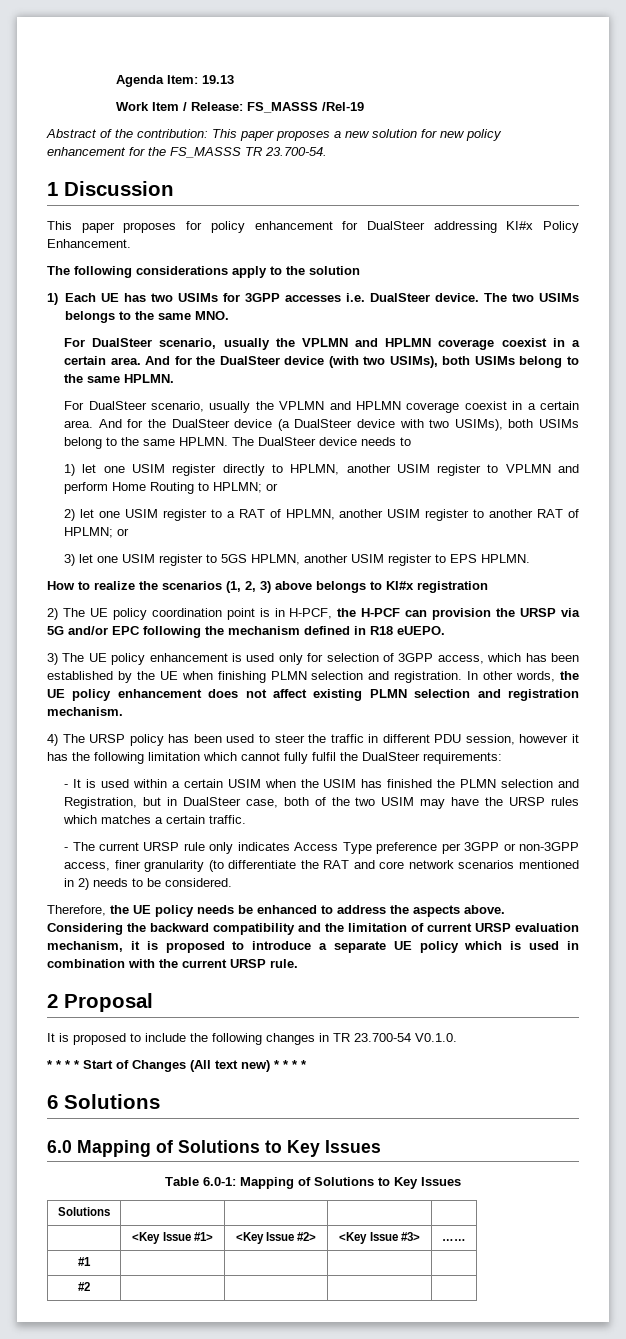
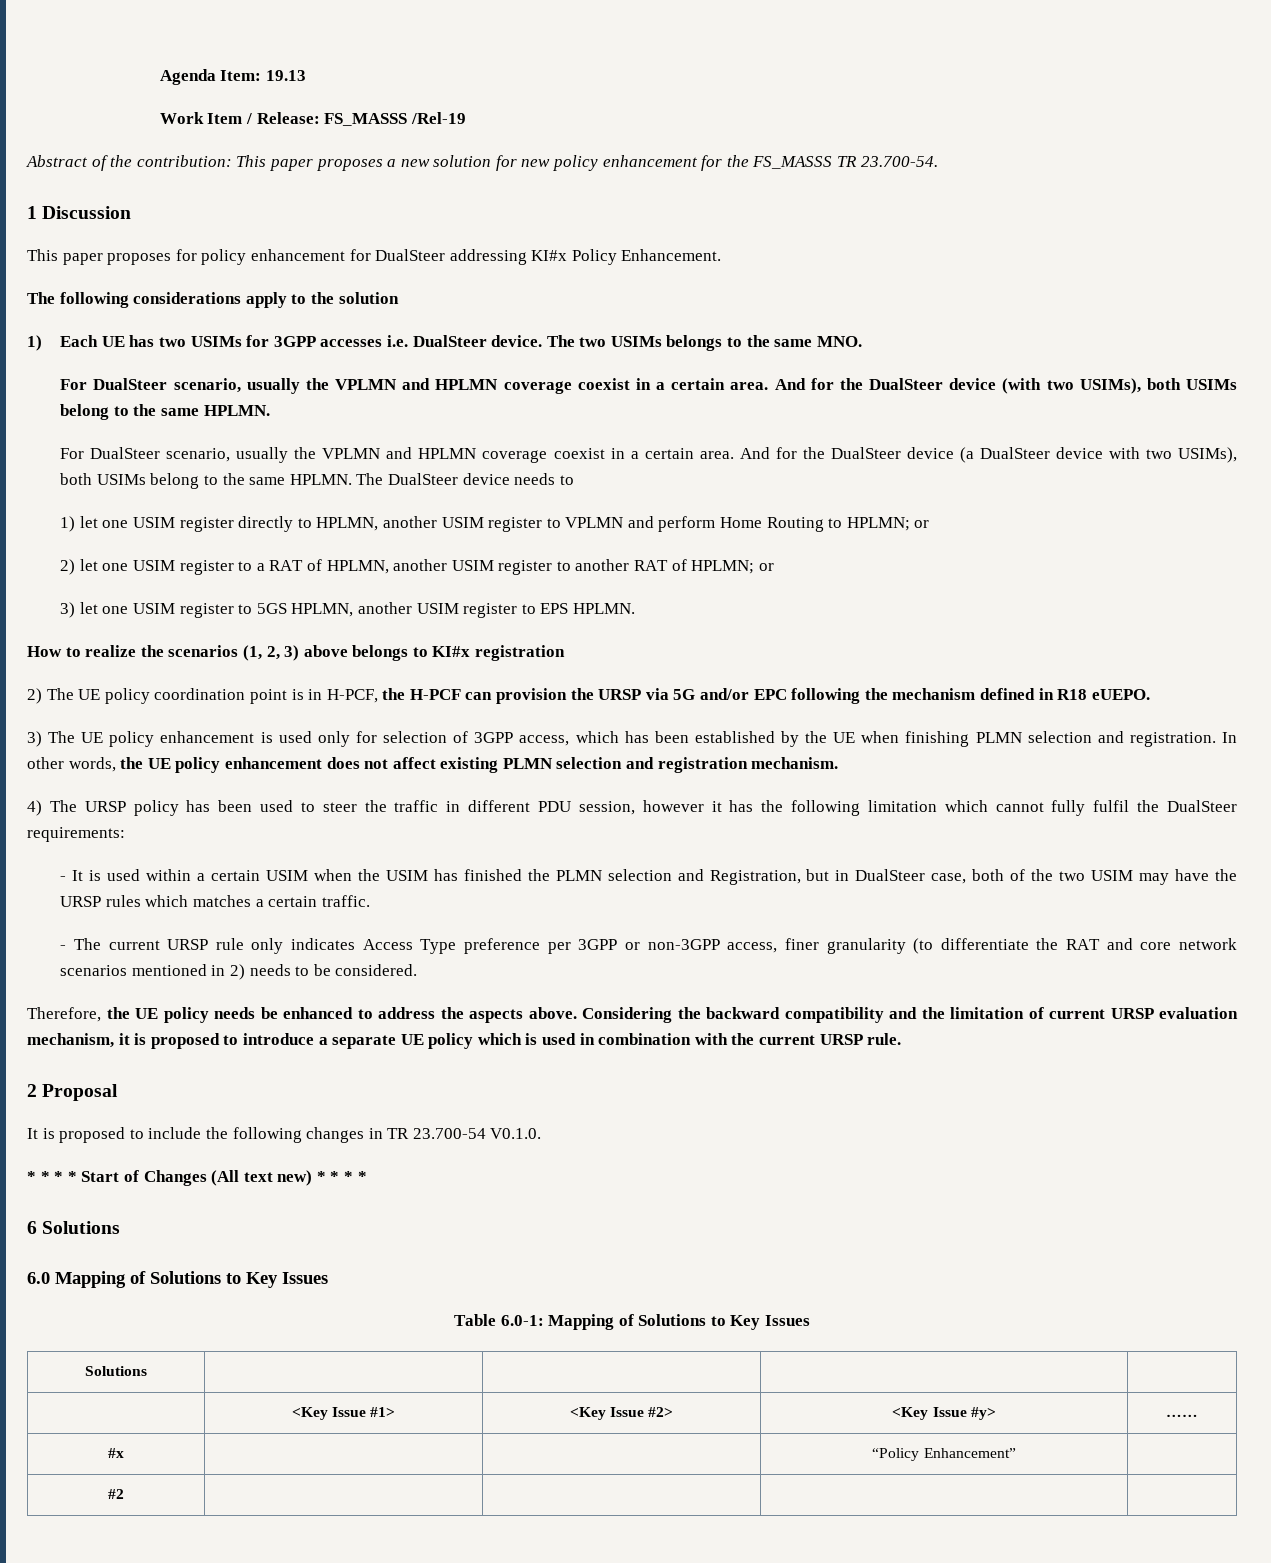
- | <Key Issue #1> | <Key Issue #2> | <Key Issue #3> | ……
+ | <Key Issue #1> | <Key Issue #2> | <Key Issue #y> | ……
- #1 | | | |
+ #x | | | “Policy Enhancement” |

